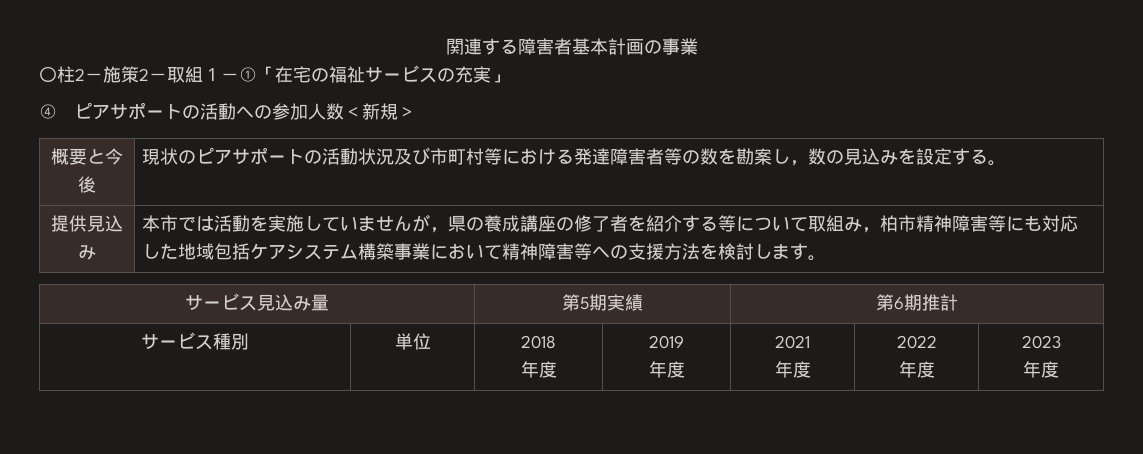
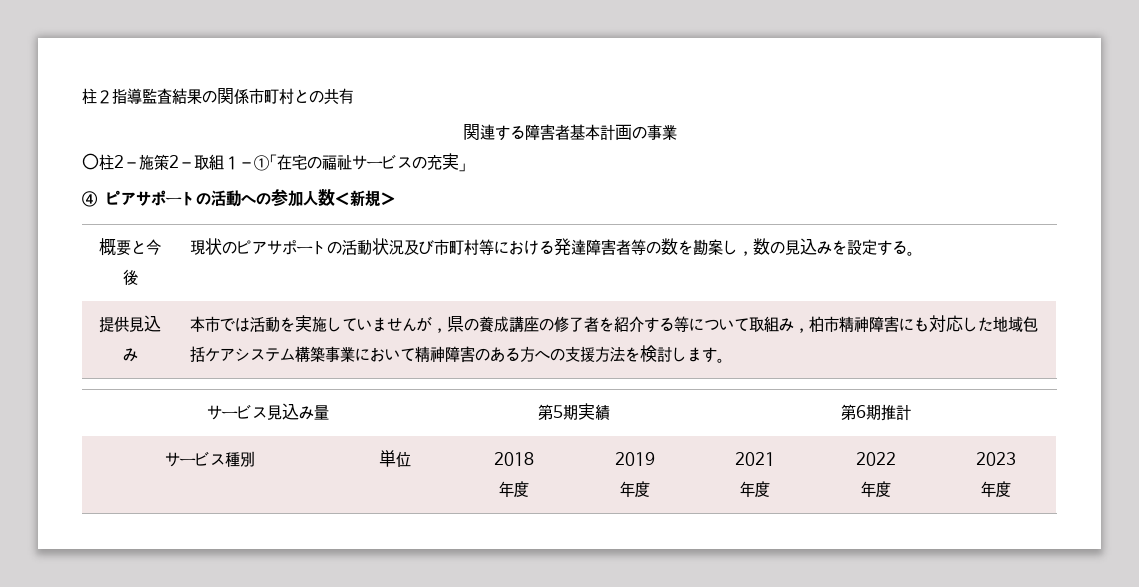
+ 柱２指導監査結果の関係市町村との共有
- 本市では活動を実施していませんが，県の養成講座の修了者を紹介する等について取組み，柏市精神障害等にも対応した地域包括ケアシステム構築事業において精神障害等への支援方法を検討します。
+ 本市では活動を実施していませんが，県の養成講座の修了者を紹介する等について取組み，柏市精神障害にも対応した地域包括ケアシステム構築事業において精神障害のある方への支援方法を検討します。

